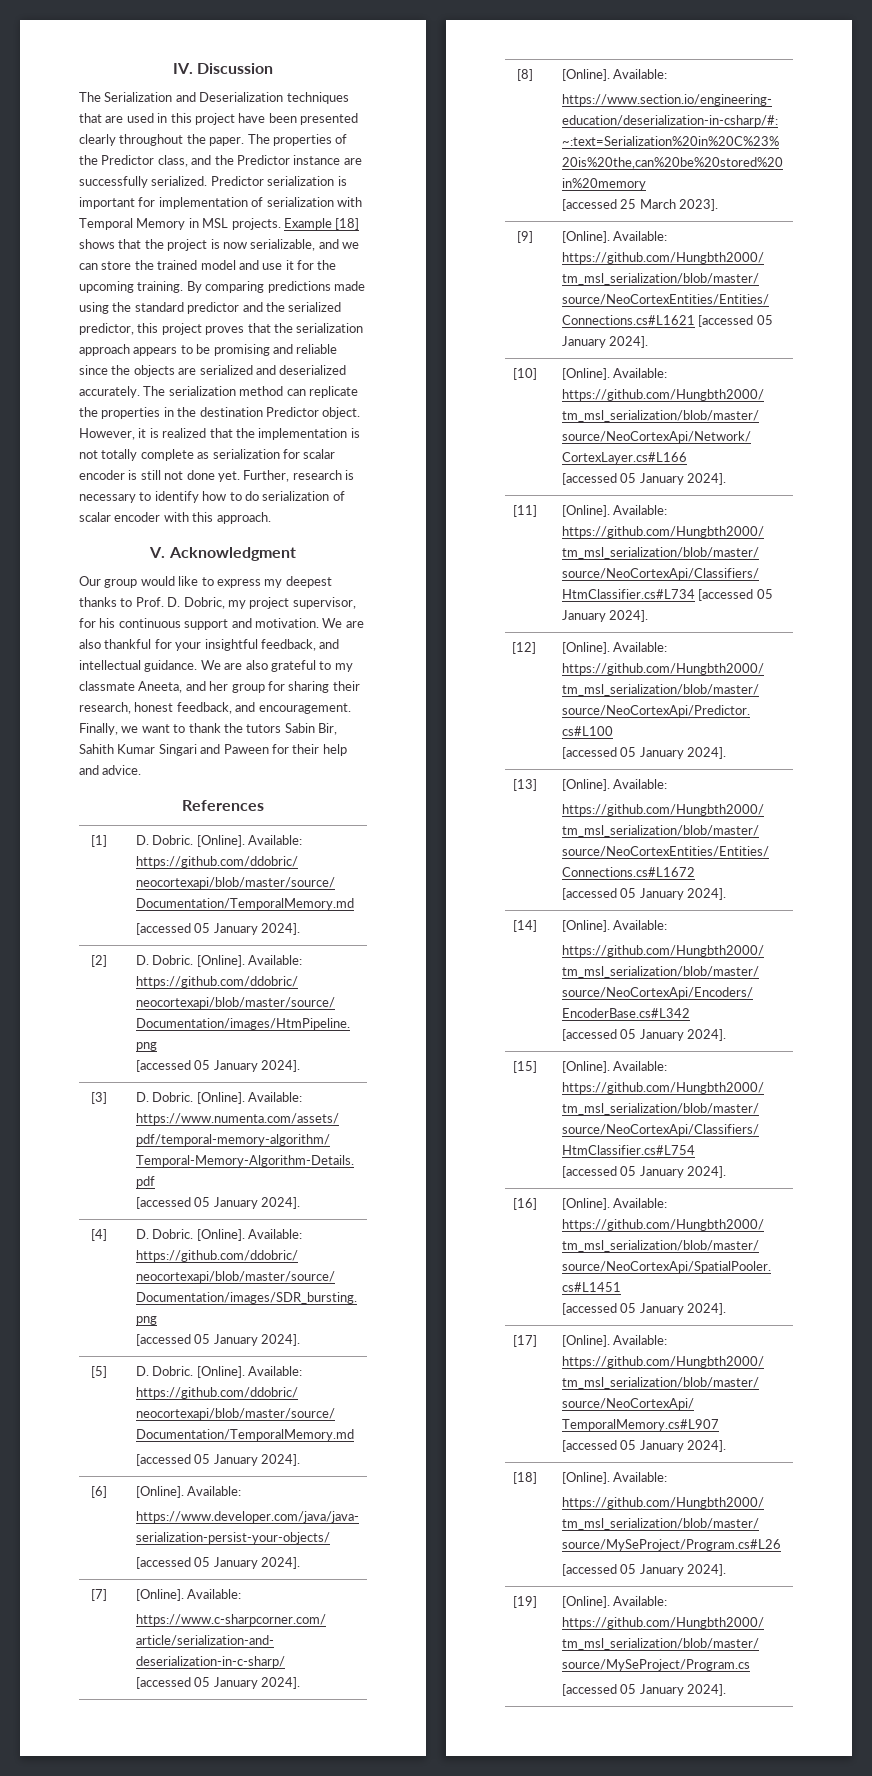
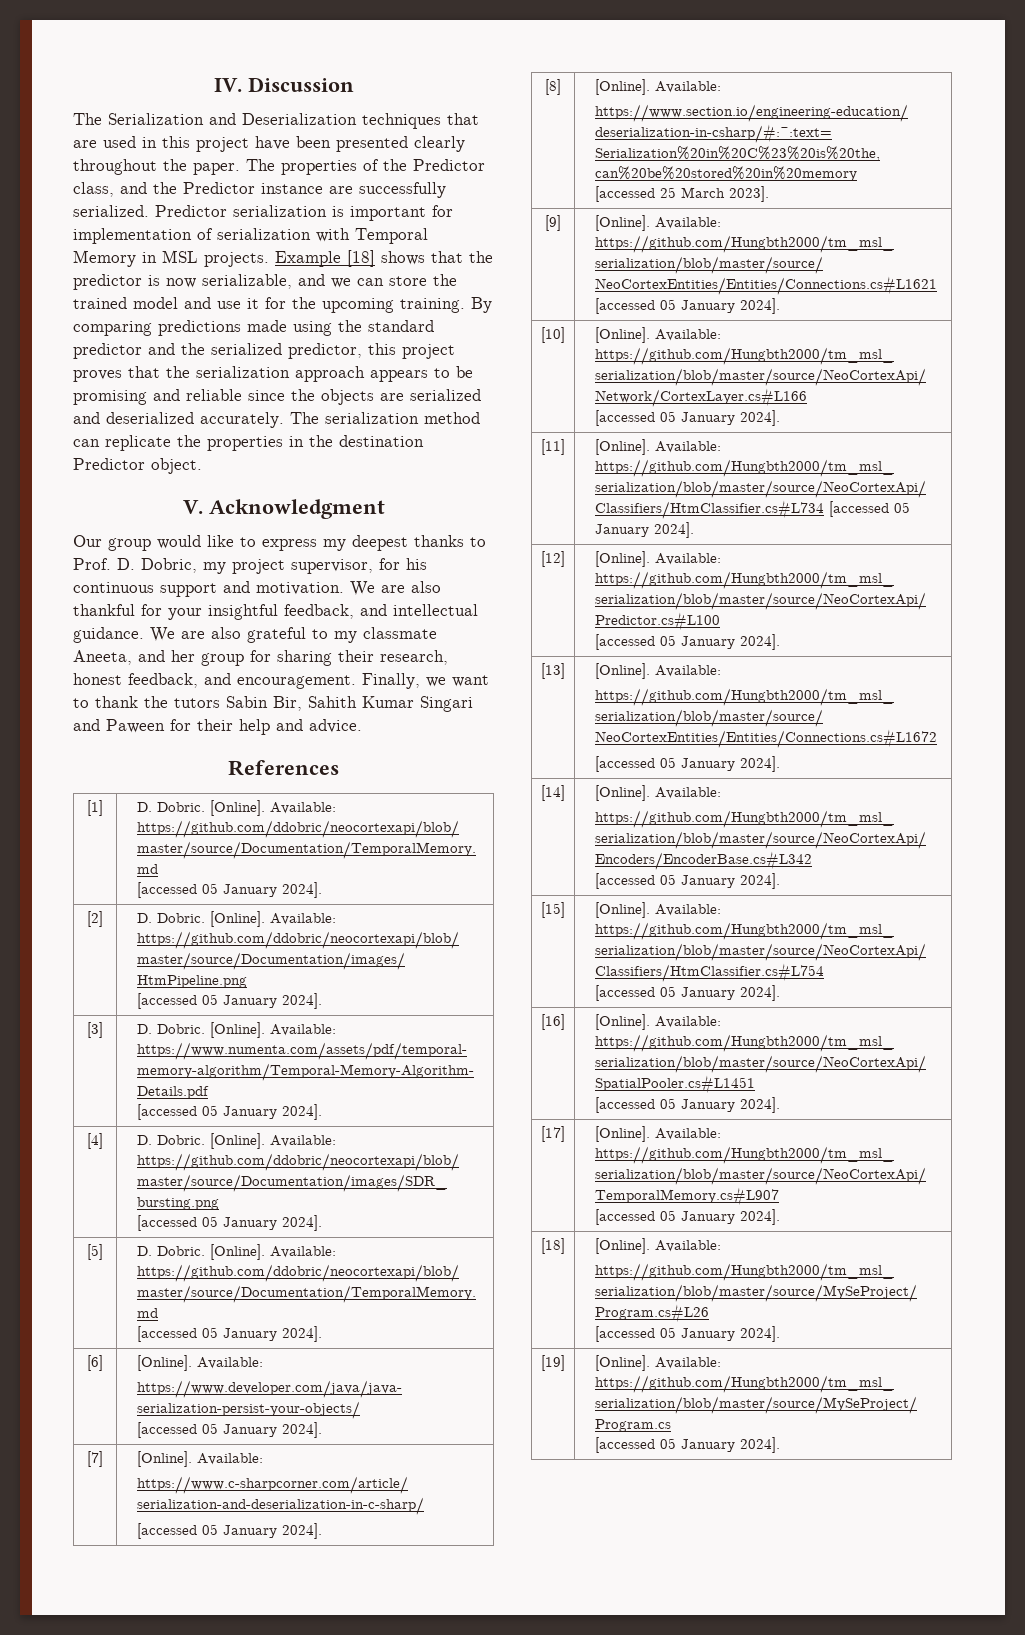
- Example [18] shows that the project is now serializable, and we can store the trained model and use it for the upcoming training.
+ Example [18] shows that the predictor is now serializable, and we can store the trained model and use it for the upcoming training.
- However, it is realized that the implementation is not totally complete as serialization for scalar encoder is still not done yet. Further, research is necessary to identify how to do serialization of scalar encoder with this approach.

